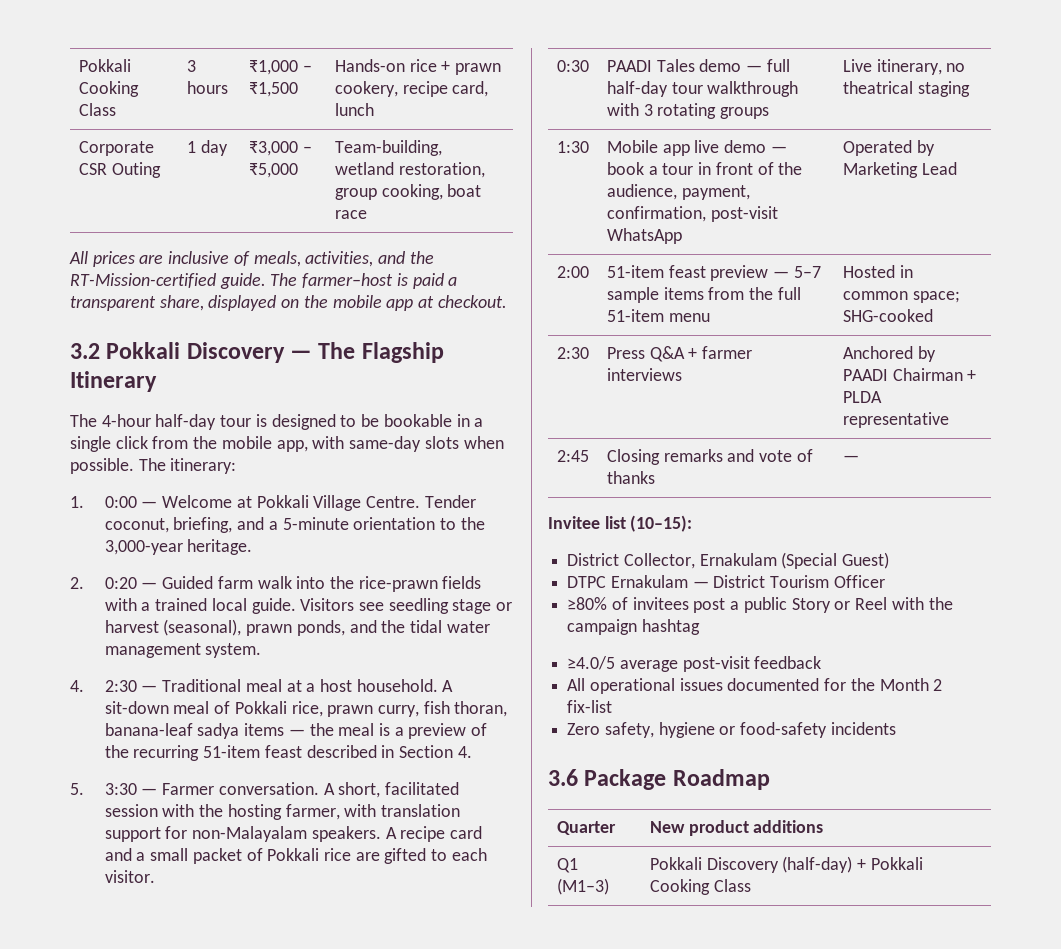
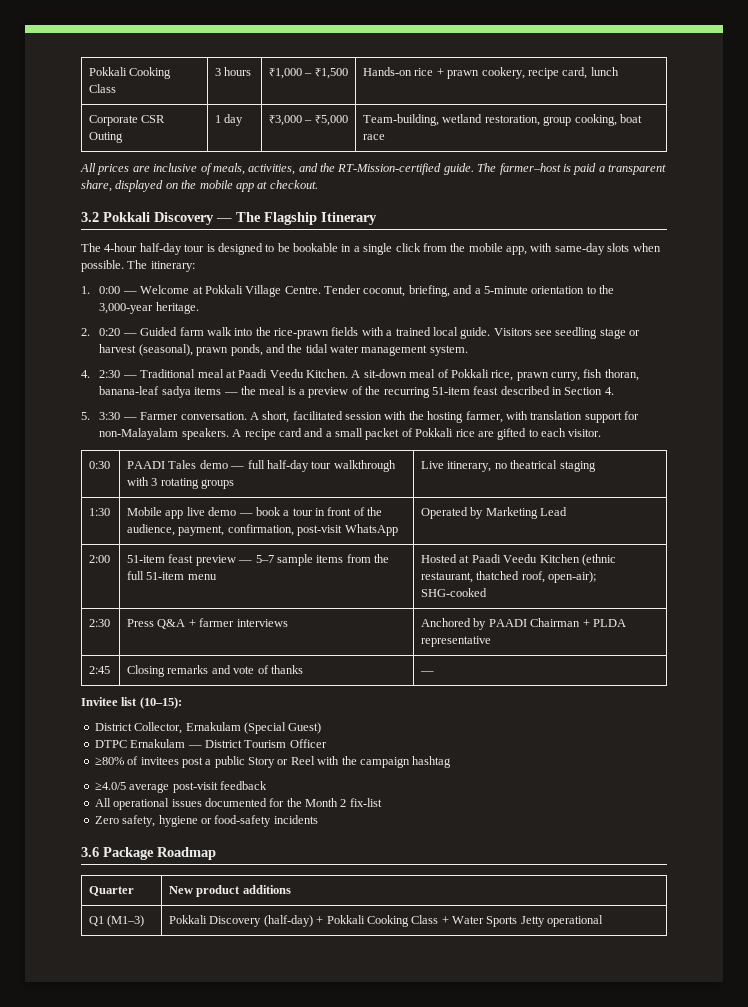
- 4. 2:30 — Traditional meal at a host household.
+ 4. 2:30 — Traditional meal at Paadi Veedu Kitchen.
- 2:00 | 51-item feast preview — 5–7 sample items from the full 51-item menu | Hosted in common space; SHG-cooked
+ 2:00 | 51-item feast preview — 5–7 sample items from the full 51-item menu | Hosted at Paadi Veedu Kitchen (ethnic restaurant, thatched roof, open-air); SHG-cooked
- Q1 (M1–3) | Pokkali Discovery (half-day) + Pokkali Cooking Class
+ Q1 (M1–3) | Pokkali Discovery (half-day) + Pokkali Cooking Class + Water Sports Jetty operational

